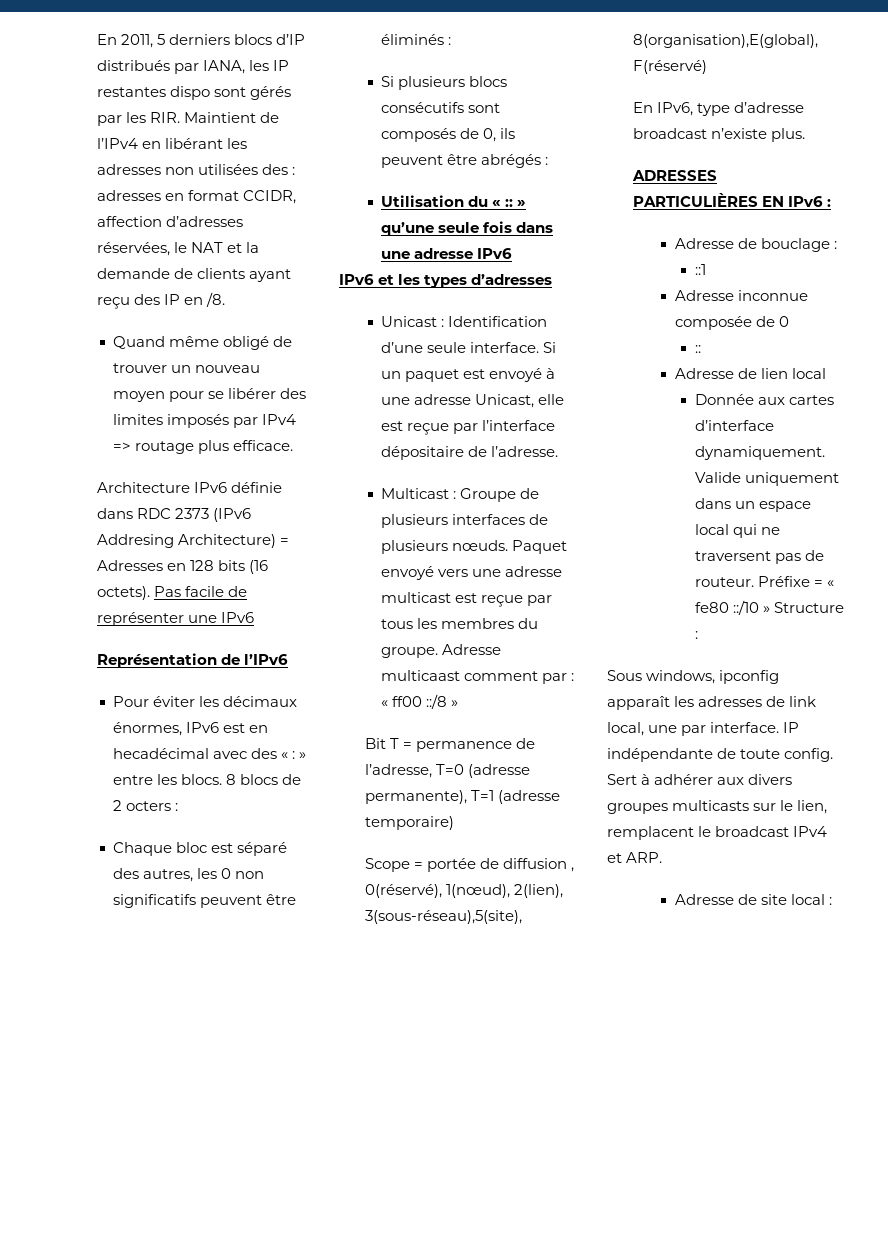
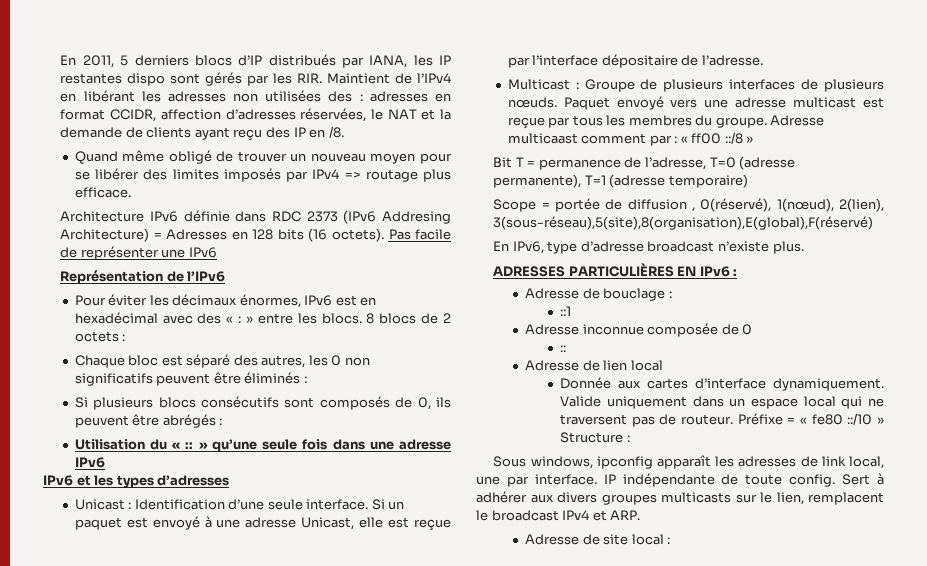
- Pour éviter les décimaux énormes, IPv6 est en hecadécimal avec des « : » entre les blocs.
+ Pour éviter les décimaux énormes, IPv6 est en hexadécimal avec des « : » entre les blocs.
- 8 blocs de 2 octers :
+ 8 blocs de 2 octets :

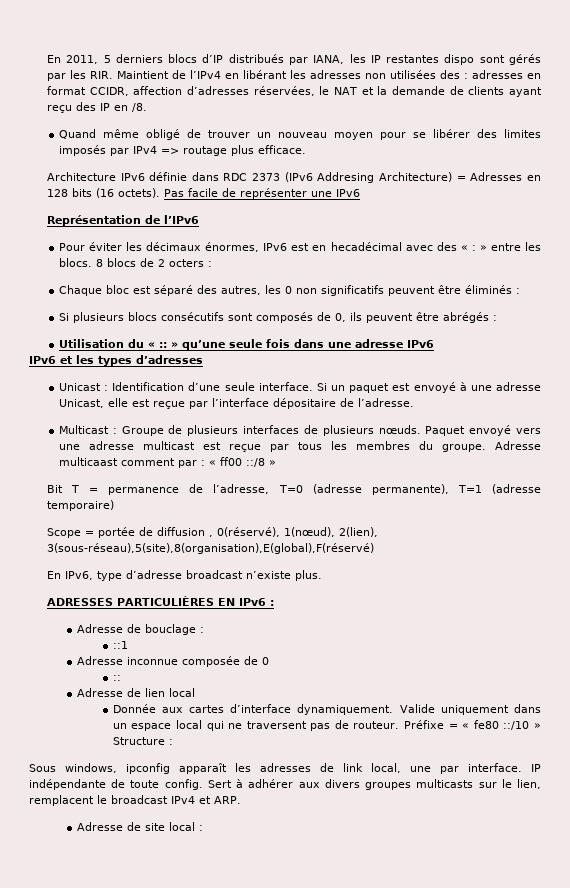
- Pour éviter les décimaux énormes, IPv6 est en hexadécimal avec des « : » entre les blocs.
+ Pour éviter les décimaux énormes, IPv6 est en hecadécimal avec des « : » entre les blocs.
- 8 blocs de 2 octets :
+ 8 blocs de 2 octers :

